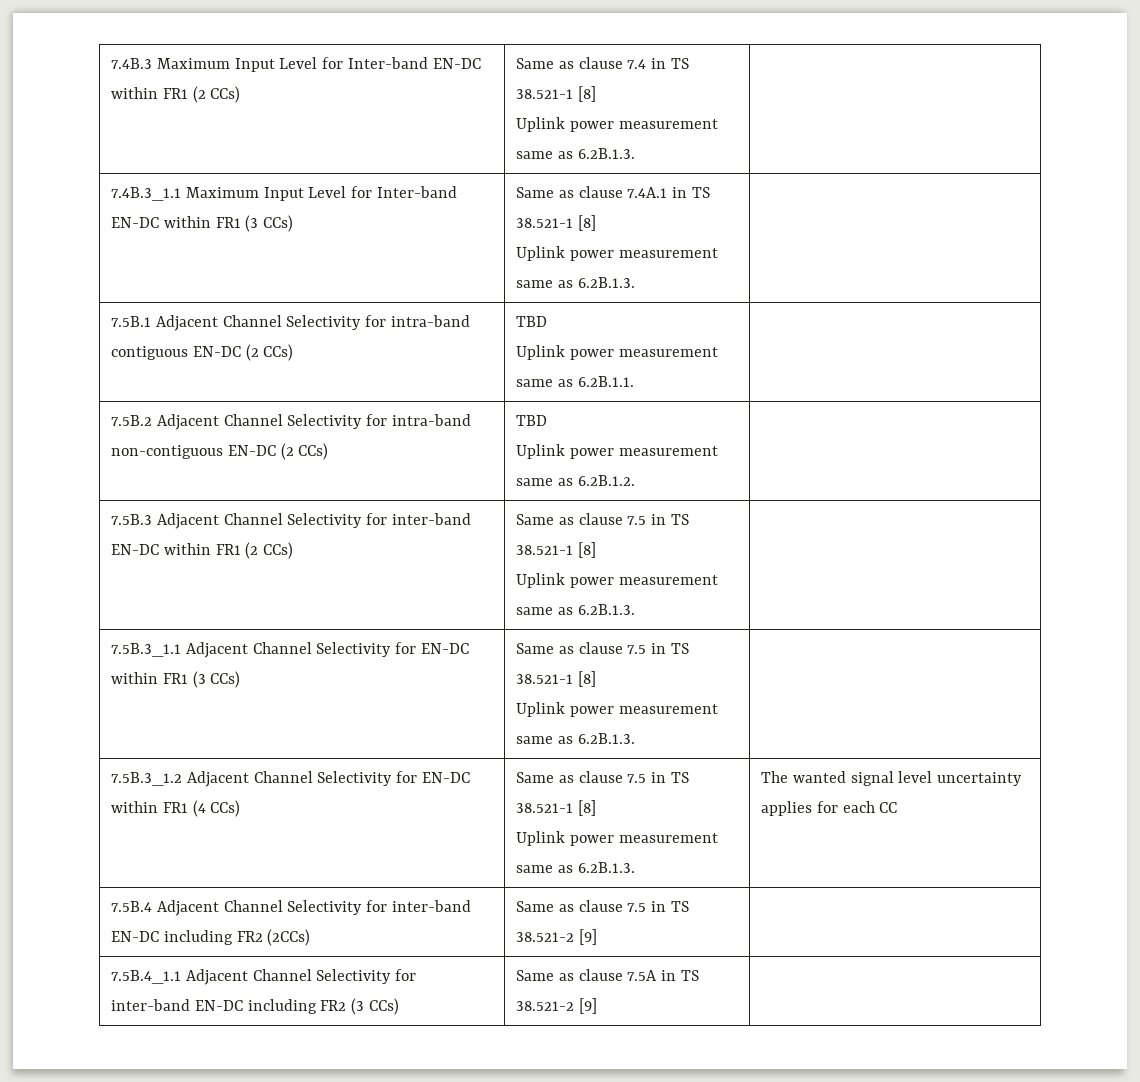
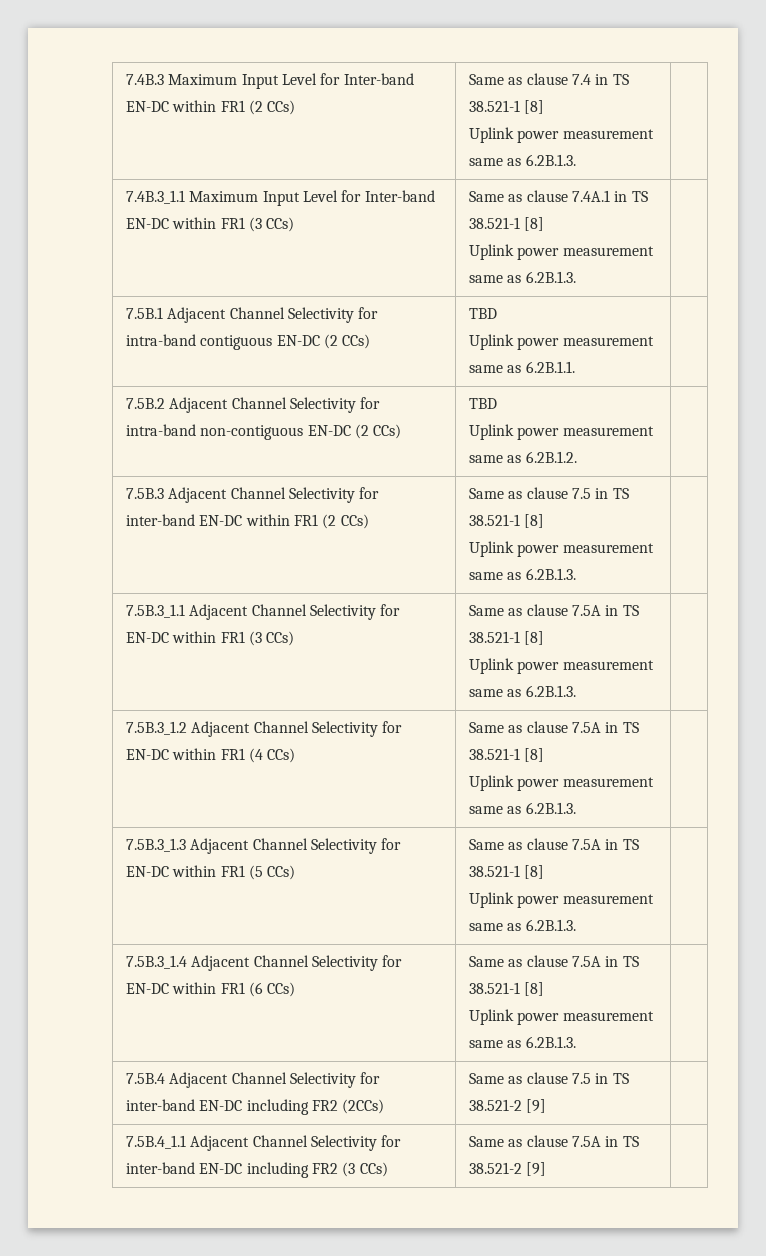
- 7.5B.3_1.1 Adjacent Channel Selectivity for EN-DC within FR1 (3 CCs) | Same as clause 7.5 in TS 38.521-1 [8]
+ 7.5B.3_1.1 Adjacent Channel Selectivity for EN-DC within FR1 (3 CCs) | Same as clause 7.5A in TS 38.521-1 [8]
- 7.5B.3_1.2 Adjacent Channel Selectivity for EN-DC within FR1 (4 CCs) | Same as clause 7.5 in TS 38.521-1 [8]
- Uplink power measurement same as 6.2B.1.3. | The wanted signal level uncertainty applies for each CC
+ 7.5B.3_1.2 Adjacent Channel Selectivity for EN-DC within FR1 (4 CCs) | Same as clause 7.5A in TS 38.521-1 [8]
+ Uplink power measurement same as 6.2B.1.3. |
+ 7.5B.3_1.3 Adjacent Channel Selectivity for EN-DC within FR1 (5 CCs) | Same as clause 7.5A in TS 38.521-1 [8]
+ Uplink power measurement same as 6.2B.1.3. |
+ 7.5B.3_1.4 Adjacent Channel Selectivity for EN-DC within FR1 (6 CCs) | Same as clause 7.5A in TS 38.521-1 [8]
+ Uplink power measurement same as 6.2B.1.3. |

